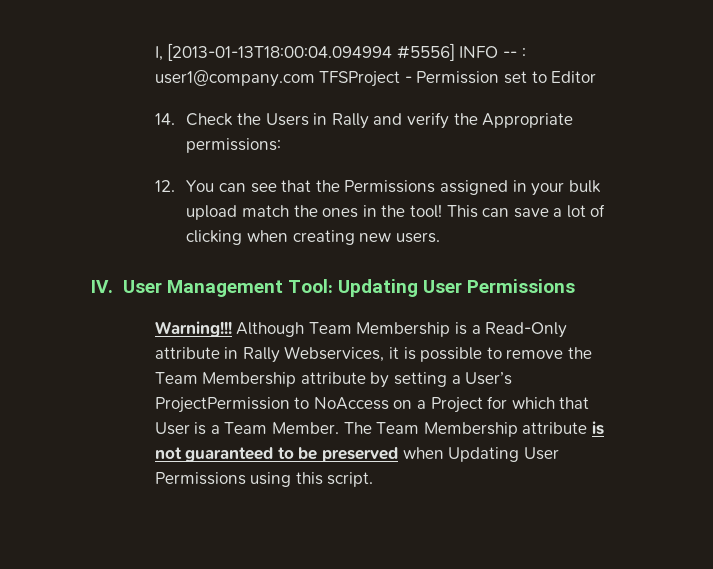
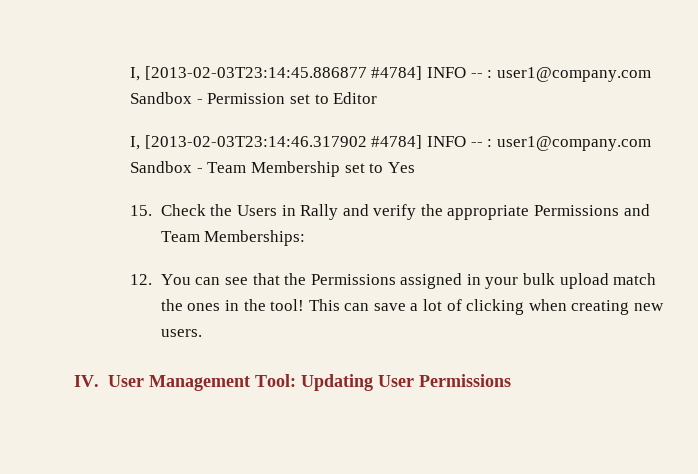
- I, [2013-01-13T18:00:04.094994 #5556] INFO -- : user1@company.com TFSProject - Permission set to Editor
+ I, [2013-02-03T23:14:45.886877 #4784] INFO -- : user1@company.com Sandbox - Permission set to Editor
- 14. Check the Users in Rally and verify the Appropriate permissions:
+ I, [2013-02-03T23:14:46.317902 #4784] INFO -- : user1@company.com Sandbox - Team Membership set to Yes
+ 15. Check the Users in Rally and verify the appropriate Permissions and Team Memberships:
- Warning!!! Although Team Membership is a Read-Only attribute in Rally Webservices, it is possible to remove the Team Membership attribute by setting a User’s ProjectPermission to NoAccess on a Project for which that User is a Team Member. The Team Membership attribute is not guaranteed to be preserved when Updating User Permissions using this script.

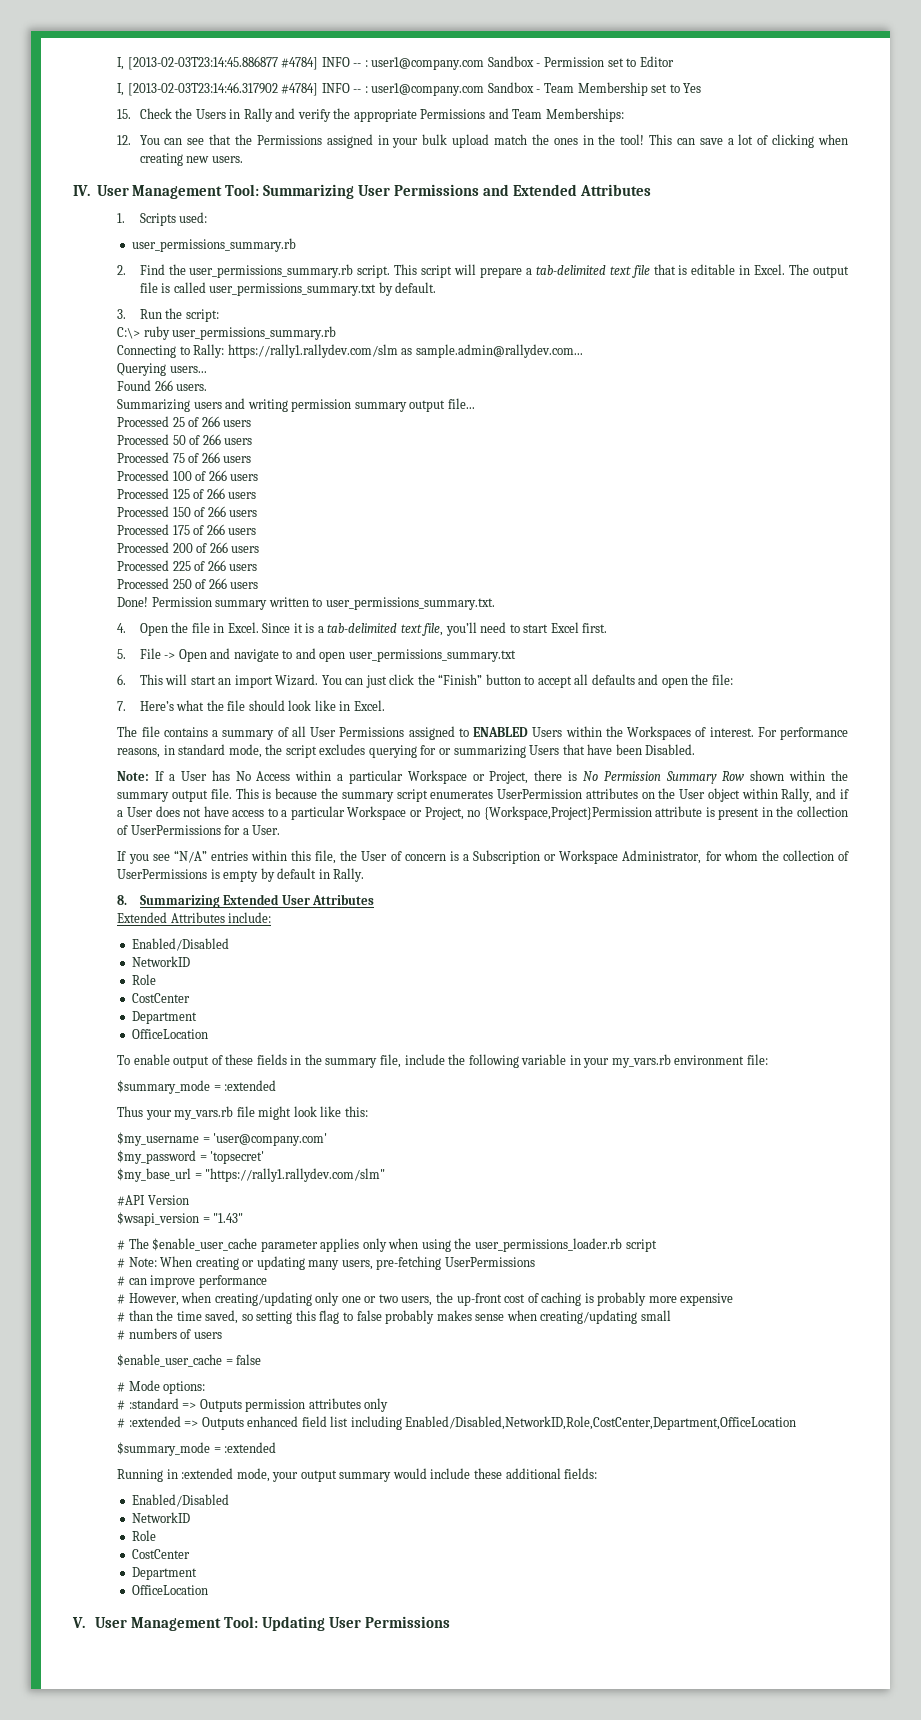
- IV. User Management Tool: Updating User Permissions
+ IV. User Management Tool: Summarizing User Permissions and Extended Attributes
+ 1. Scripts used:
+ user_permissions_summary.rb
+ 2. Find the user_permissions_summary.rb script. This script will prepare a tab-delimited text file that is editable in Excel. The output file is called user_permissions_summary.txt by default.
+ 3. Run the script:
+ C:\> ruby user_permissions_summary.rb
+ Connecting to Rally: https://rally1.rallydev.com/slm as sample.admin@rallydev.com...
+ Querying users...
+ Found 266 users.
+ Summarizing users and writing permission summary output file...
+ Processed 25 of 266 users
+ Processed 50 of 266 users
+ Processed 75 of 266 users
+ Processed 100 of 266 users
+ Processed 125 of 266 users
+ Processed 150 of 266 users
+ Processed 175 of 266 users
+ Processed 200 of 266 users
+ Processed 225 of 266 users
+ Processed 250 of 266 users
+ Done! Permission summary written to user_permissions_summary.txt.
+ 4. Open the file in Excel. Since it is a tab-delimited text file, you’ll need to start Excel first.
+ 5. File -> Open and navigate to and open user_permissions_summary.txt
+ 6. This will start an import Wizard. You can just click the “Finish” button to accept all defaults and open the file:
+ 7. Here’s what the file should look like in Excel.
+ The file contains a summary of all User Permissions assigned to ENABLED Users within the Workspaces of interest. For performance reasons, in standard mode, the script excludes querying for or summarizing Users that have been Disabled.
+ Note: If a User has No Access within a particular Workspace or Project, there is No Permission Summary Row shown within the summary output file. This is because the summary script enumerates UserPermission attributes on the User object within Rally, and if a User does not have access to a particular Workspace or Project, no {Workspace,Project}Permission attribute is present in the collection of UserPermissions for a User.
+ If you see “N/A” entries within this file, the User of concern is a Subscription or Workspace Administrator, for whom the collection of UserPermissions is empty by default in Rally.
+ 8. Summarizing Extended User Attributes
+ Extended Attributes include:
+ Enabled/Disabled
+ NetworkID
+ Role
+ CostCenter
+ Department
+ OfficeLocation
+ To enable output of these fields in the summary file, include the following variable in your my_vars.rb environment file:
+ $summary_mode = :extended
+ Thus your my_vars.rb file might look like this:
+ $my_username = 'user@company.com'
+ $my_password = 'topsecret'
+ $my_base_url = "https://rally1.rallydev.com/slm"
+ #API Version
+ $wsapi_version = "1.43"
+ # The $enable_user_cache parameter applies only when using the user_permissions_loader.rb script
+ # Note: When creating or updating many users, pre-fetching UserPermissions
+ # can improve performance
+ # However, when creating/updating only one or two users, the up-front cost of caching is probably more expensive
+ # than the time saved, so setting this flag to false probably makes sense when creating/updating small
+ # numbers of users
+ $enable_user_cache = false
+ # Mode options:
+ # :standard => Outputs permission attributes only
+ # :extended => Outputs enhanced field list including Enabled/Disabled,NetworkID,Role,CostCenter,Department,OfficeLocation
+ $summary_mode = :extended
+ Running in :extended mode, your output summary would include these additional fields:
+ Enabled/Disabled
+ NetworkID
+ Role
+ CostCenter
+ Department
+ OfficeLocation
+ V. User Management Tool: Updating User Permissions

